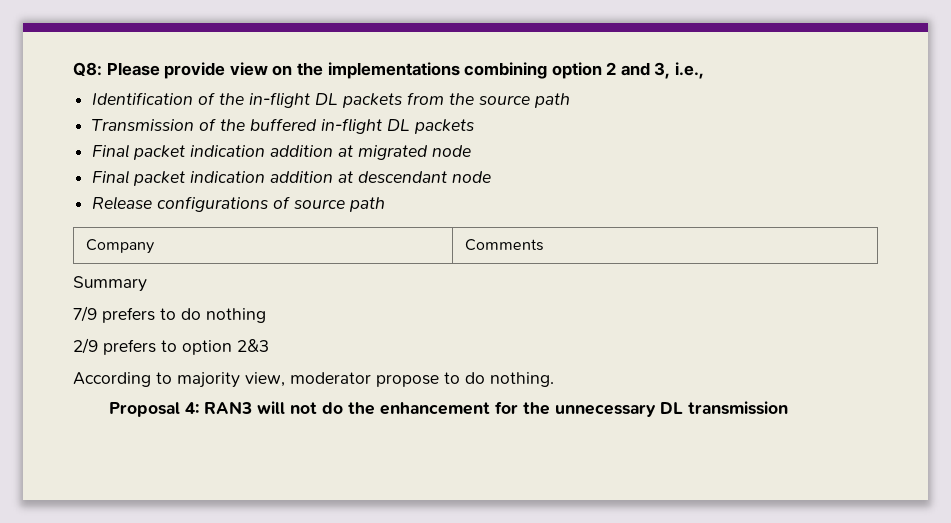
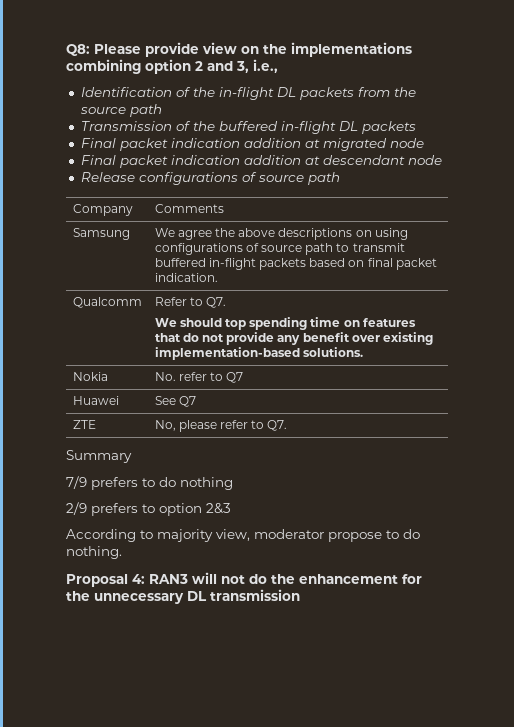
+ Samsung | We agree the above descriptions on using configurations of source path to transmit buffered in-flight packets based on final packet indication.
+ Qualcomm | Refer to Q7.
+ We should top spending time on features that do not provide any benefit over existing implementation-based solutions.
+ Nokia | No. refer to Q7
+ Huawei | See Q7
+ ZTE | No, please refer to Q7.

